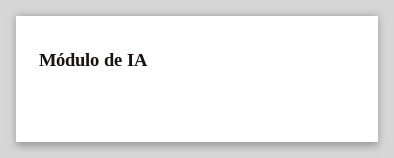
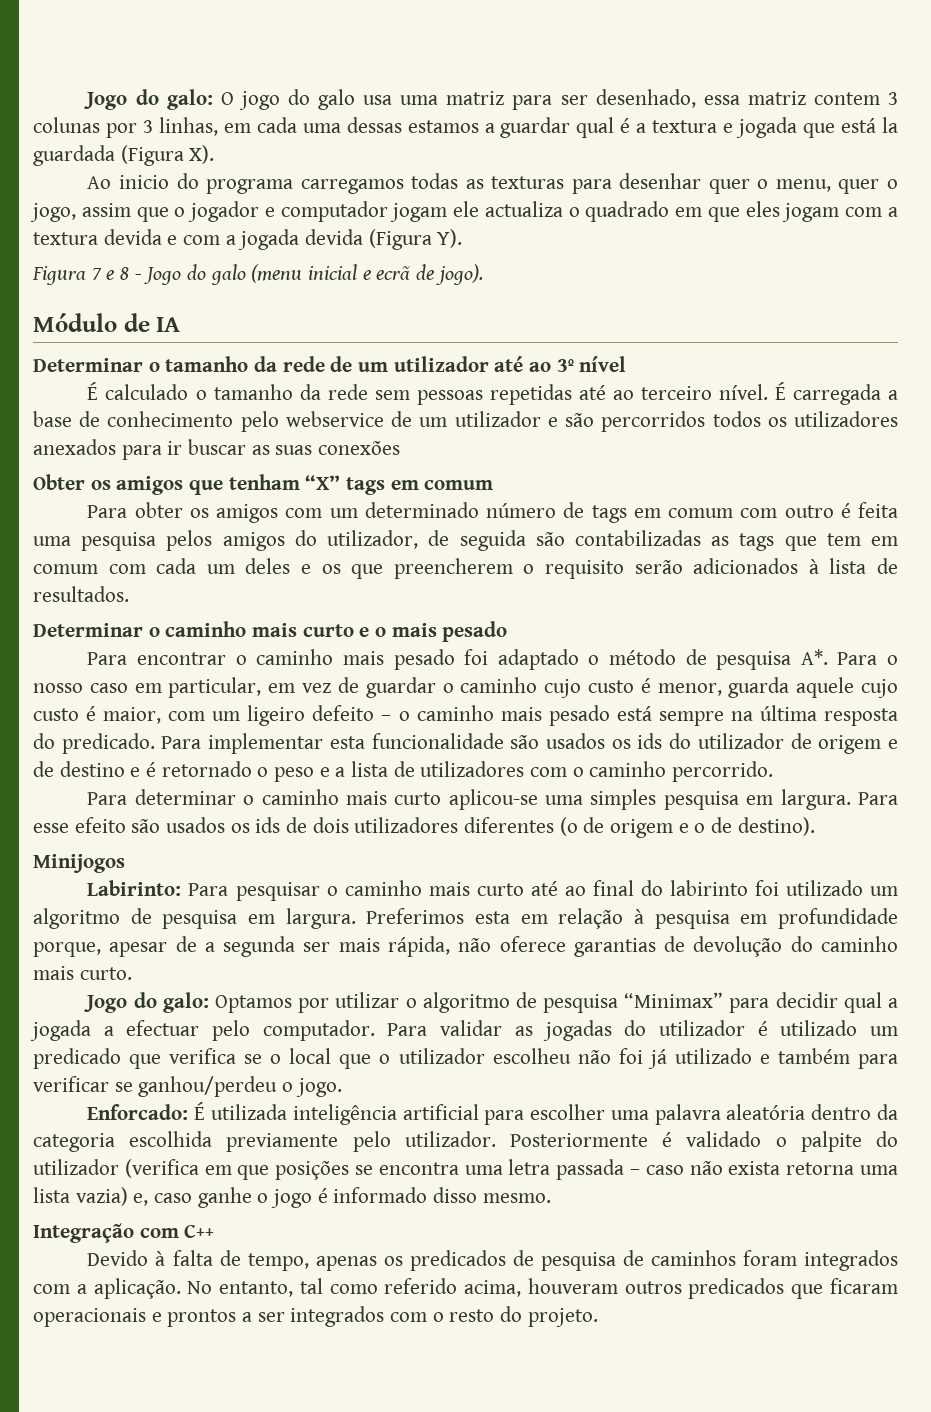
+ Jogo do galo: O jogo do galo usa uma matriz para ser desenhado, essa matriz contem 3 colunas por 3 linhas, em cada uma dessas estamos a guardar qual é a textura e jogada que está la guardada (Figura X).
+ Ao inicio do programa carregamos todas as texturas para desenhar quer o menu, quer o jogo, assim que o jogador e computador jogam ele actualiza o quadrado em que eles jogam com a textura devida e com a jogada devida (Figura Y).
+ Figura 7 e 8 - Jogo do galo (menu inicial e ecrã de jogo).
  Módulo de IA
+ Determinar o tamanho da rede de um utilizador até ao 3º nível
+ É calculado o tamanho da rede sem pessoas repetidas até ao terceiro nível. É carregada a base de conhecimento pelo webservice de um utilizador e são percorridos todos os utilizadores anexados para ir buscar as suas conexões
+ Obter os amigos que tenham “X” tags em comum
+ Para obter os amigos com um determinado número de tags em comum com outro é feita uma pesquisa pelos amigos do utilizador, de seguida são contabilizadas as tags que tem em comum com cada um deles e os que preencherem o requisito serão adicionados à lista de resultados.
+ Determinar o caminho mais curto e o mais pesado
+ Para encontrar o caminho mais pesado foi adaptado o método de pesquisa A*. Para o nosso caso em particular, em vez de guardar o caminho cujo custo é menor, guarda aquele cujo custo é maior, com um ligeiro defeito – o caminho mais pesado está sempre na última resposta do predicado. Para implementar esta funcionalidade são usados os ids do utilizador de origem e de destino e é retornado o peso e a lista de utilizadores com o caminho percorrido.
+ Para determinar o caminho mais curto aplicou-se uma simples pesquisa em largura. Para esse efeito são usados os ids de dois utilizadores diferentes (o de origem e o de destino).
+ Minijogos
+ Labirinto: Para pesquisar o caminho mais curto até ao final do labirinto foi utilizado um algoritmo de pesquisa em largura. Preferimos esta em relação à pesquisa em profundidade porque, apesar de a segunda ser mais rápida, não oferece garantias de devolução do caminho mais curto.
+ Jogo do galo: Optamos por utilizar o algoritmo de pesquisa “Minimax” para decidir qual a jogada a efectuar pelo computador. Para validar as jogadas do utilizador é utilizado um predicado que verifica se o local que o utilizador escolheu não foi já utilizado e também para verificar se ganhou/perdeu o jogo.
+ Enforcado: É utilizada inteligência artificial para escolher uma palavra aleatória dentro da categoria escolhida previamente pelo utilizador. Posteriormente é validado o palpite do utilizador (verifica em que posições se encontra uma letra passada – caso não exista retorna uma lista vazia) e, caso ganhe o jogo é informado disso mesmo.
+ Integração com C++
+ Devido à falta de tempo, apenas os predicados de pesquisa de caminhos foram integrados com a aplicação. No entanto, tal como referido acima, houveram outros predicados que ficaram operacionais e prontos a ser integrados com o resto do projeto.

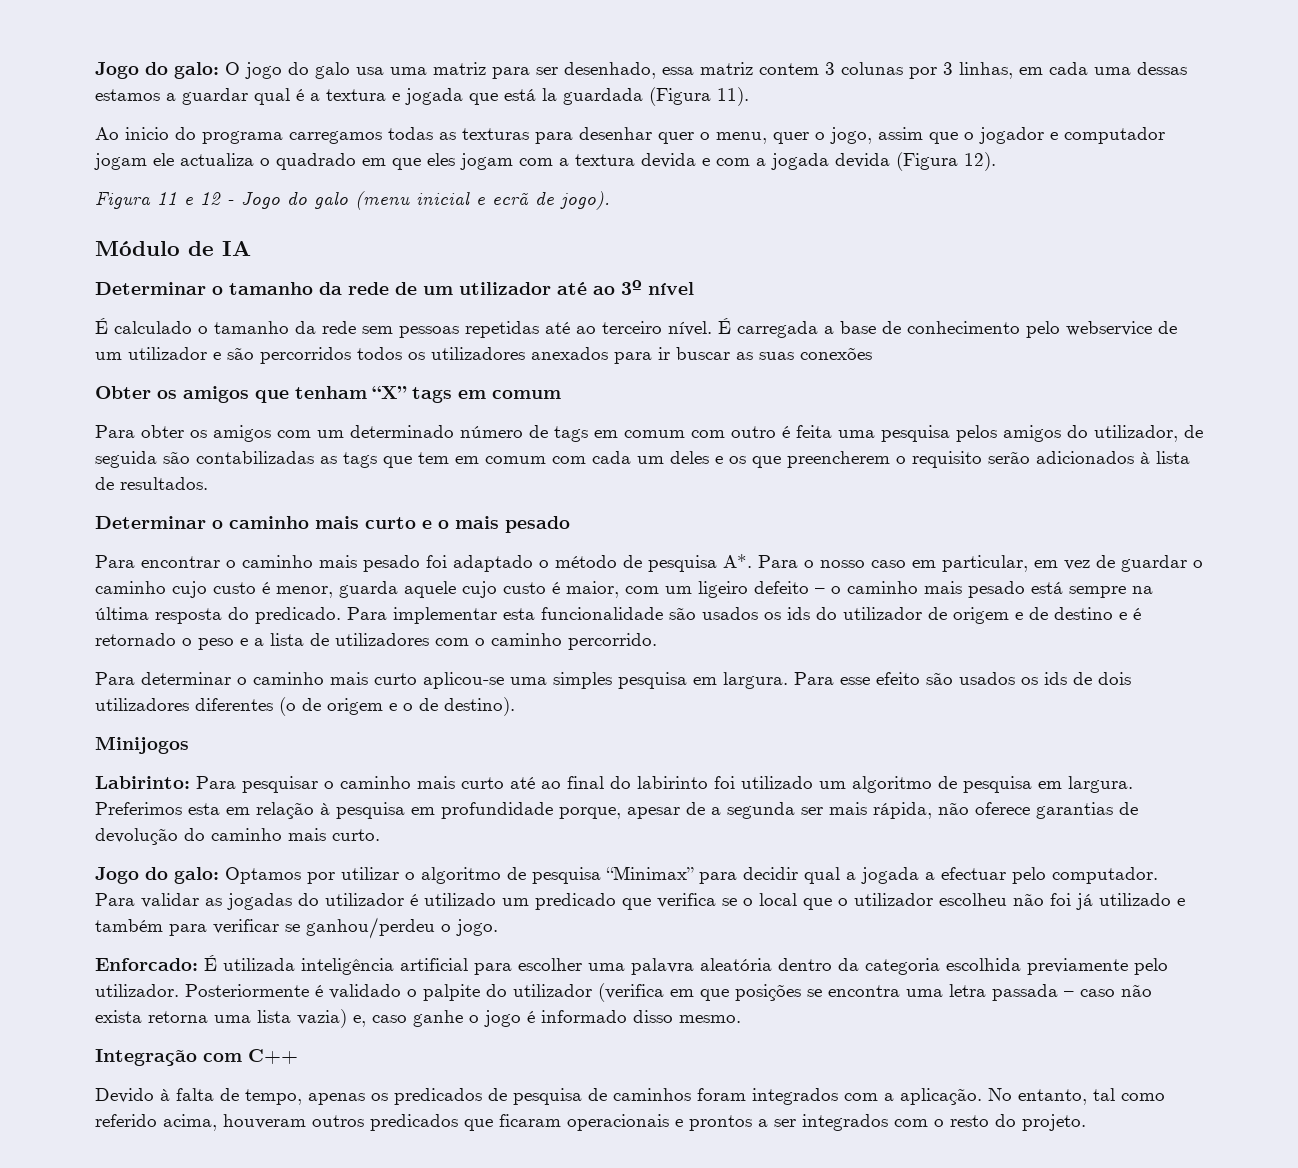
- Jogo do galo: O jogo do galo usa uma matriz para ser desenhado, essa matriz contem 3 colunas por 3 linhas, em cada uma dessas estamos a guardar qual é a textura e jogada que está la guardada (Figura X).
+ Jogo do galo: O jogo do galo usa uma matriz para ser desenhado, essa matriz contem 3 colunas por 3 linhas, em cada uma dessas estamos a guardar qual é a textura e jogada que está la guardada (Figura 11).
- Ao inicio do programa carregamos todas as texturas para desenhar quer o menu, quer o jogo, assim que o jogador e computador jogam ele actualiza o quadrado em que eles jogam com a textura devida e com a jogada devida (Figura Y).
+ Ao inicio do programa carregamos todas as texturas para desenhar quer o menu, quer o jogo, assim que o jogador e computador jogam ele actualiza o quadrado em que eles jogam com a textura devida e com a jogada devida (Figura 12).
- Figura 7 e 8 - Jogo do galo (menu inicial e ecrã de jogo).
+ Figura 11 e 12 - Jogo do galo (menu inicial e ecrã de jogo).

